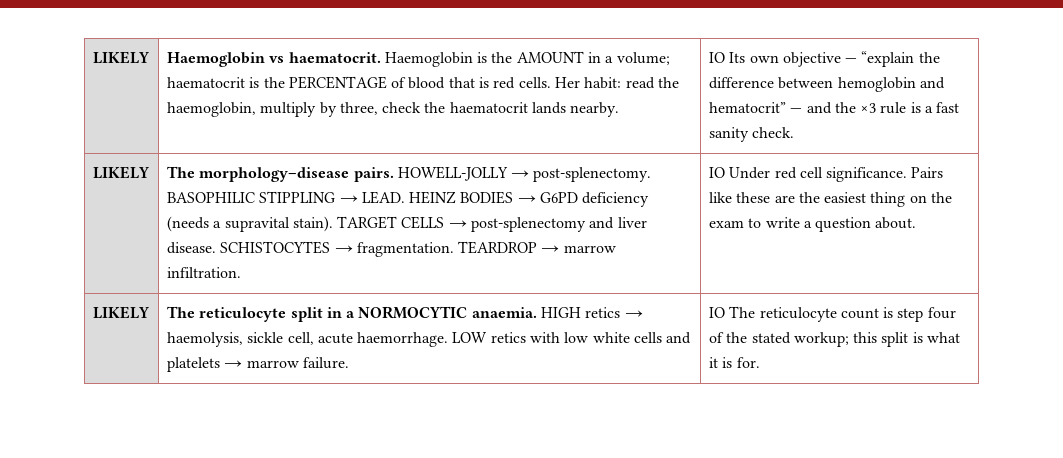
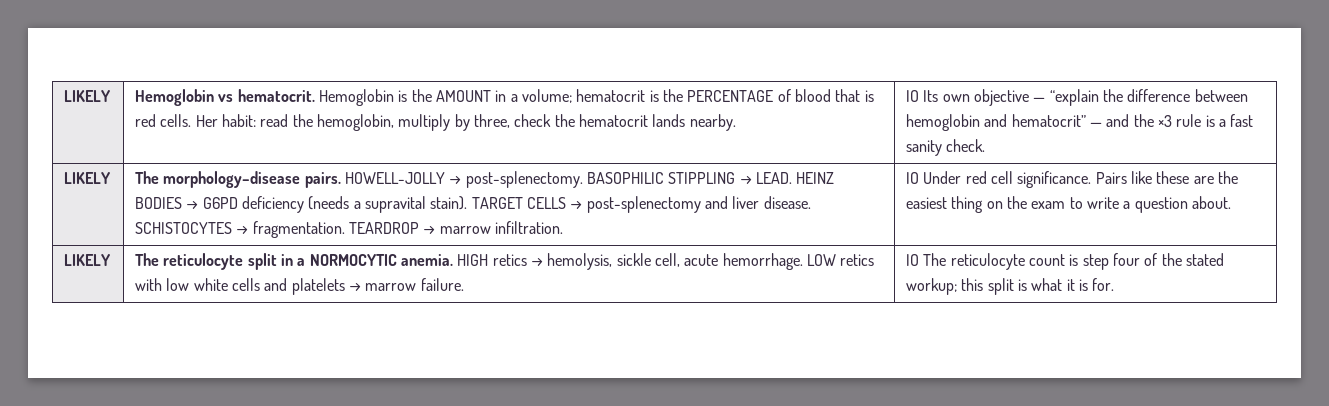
- LIKELY | Haemoglobin vs haematocrit. Haemoglobin is the AMOUNT in a volume; haematocrit is the PERCENTAGE of blood that is red cells.
+ LIKELY | Hemoglobin vs hematocrit. Hemoglobin is the AMOUNT in a volume; hematocrit is the PERCENTAGE of blood that is red cells.
- Her habit: read the haemoglobin, multiply by three, check the haematocrit lands nearby.
+ Her habit: read the hemoglobin, multiply by three, check the hematocrit lands nearby.
- The reticulocyte split in a NORMOCYTIC anaemia.
+ The reticulocyte split in a NORMOCYTIC anemia.
- HIGH retics → haemolysis, sickle cell, acute haemorrhage.
+ HIGH retics → hemolysis, sickle cell, acute hemorrhage.

